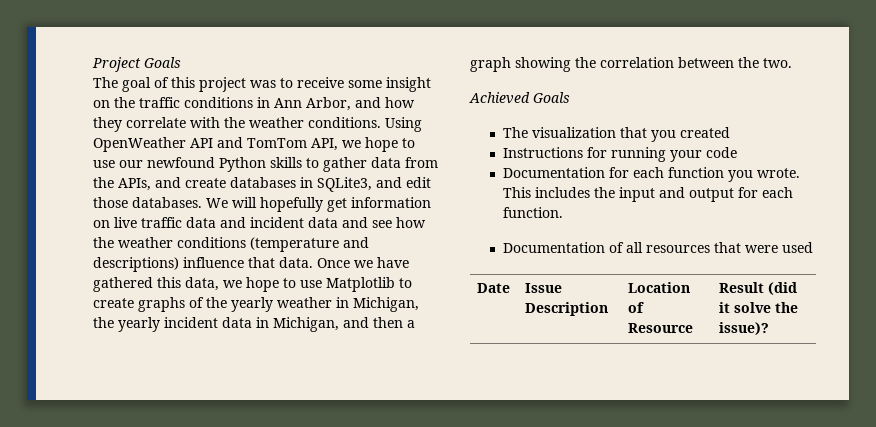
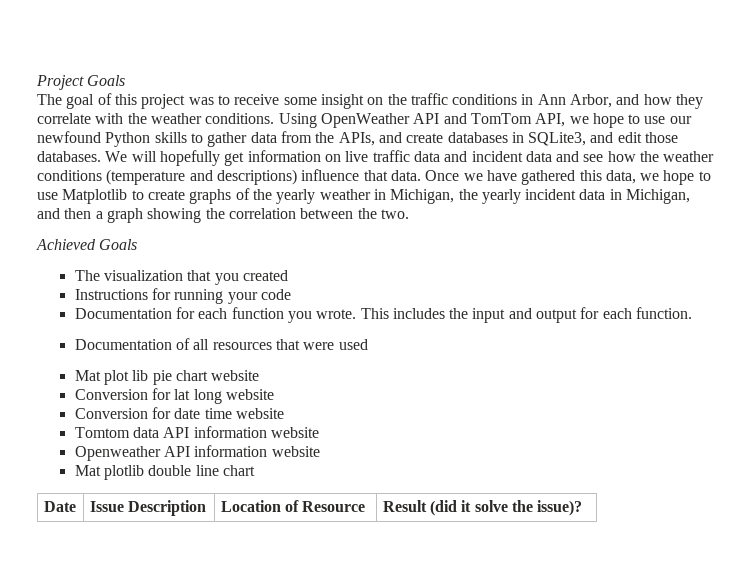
+ Mat plot lib pie chart website
+ Conversion for lat long website
+ Conversion for date time website
+ Tomtom data API information website
+ Openweather API information website
+ Mat plotlib double line chart

